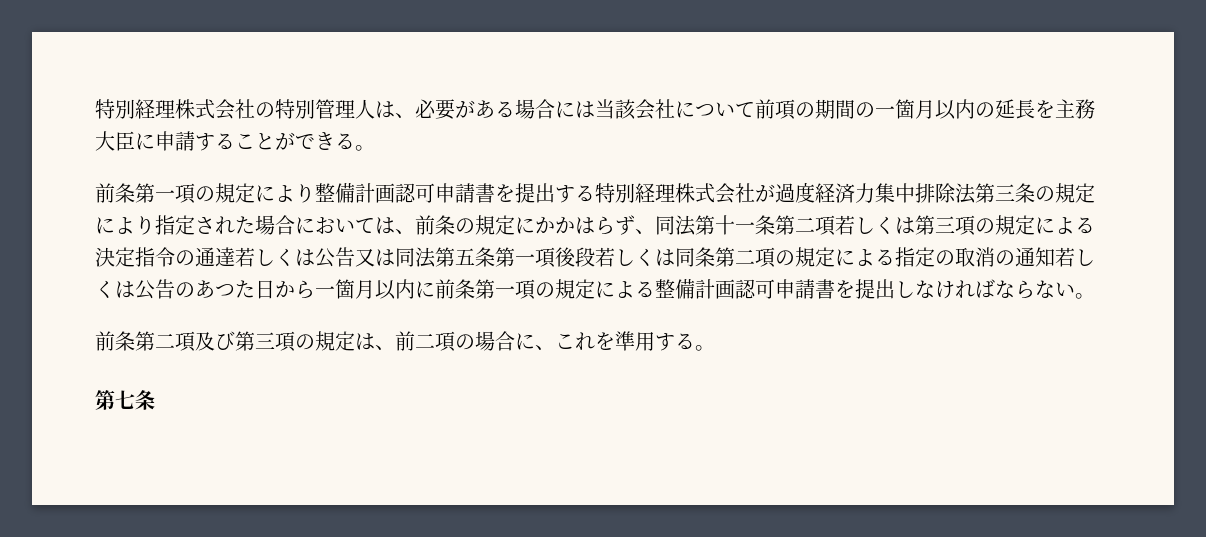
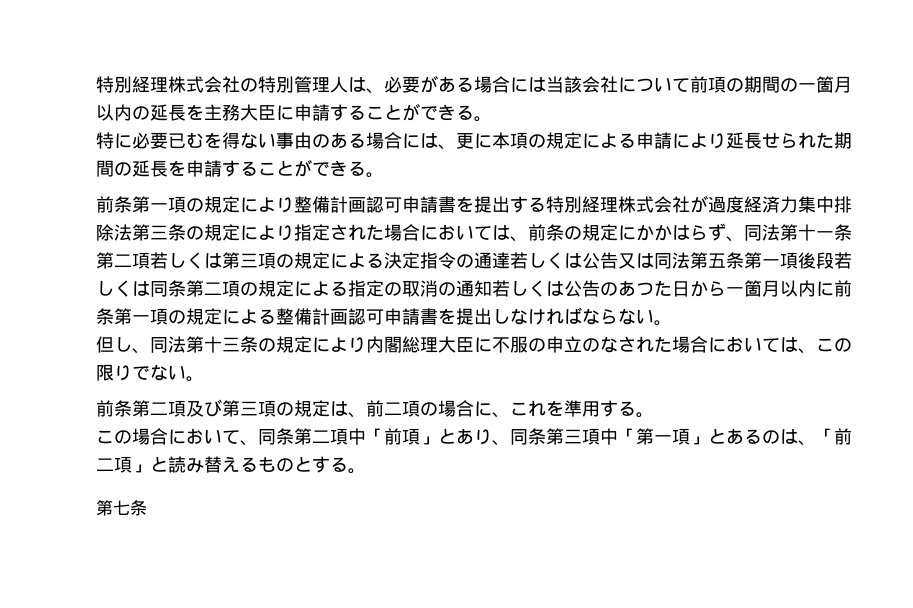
+ 特に必要已むを得ない事由のある場合には、更に本項の規定による申請により延長せられた期間の延長を申請することができる。
+ 但し、同法第十三条の規定により内閣総理大臣に不服の申立のなされた場合においては、この限りでない。
+ この場合において、同条第二項中「前項」とあり、同条第三項中「第一項」とあるのは、「前二項」と読み替えるものとする。

